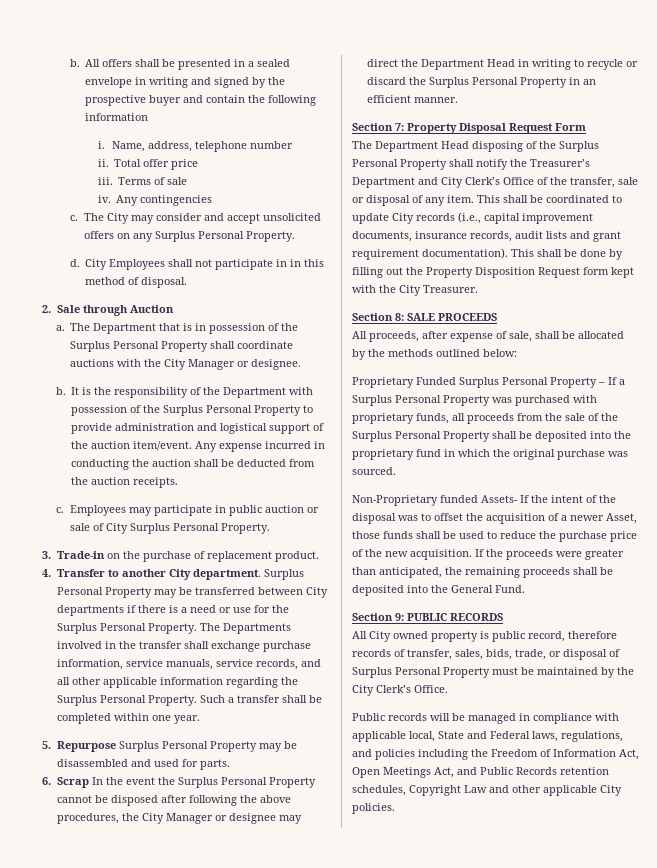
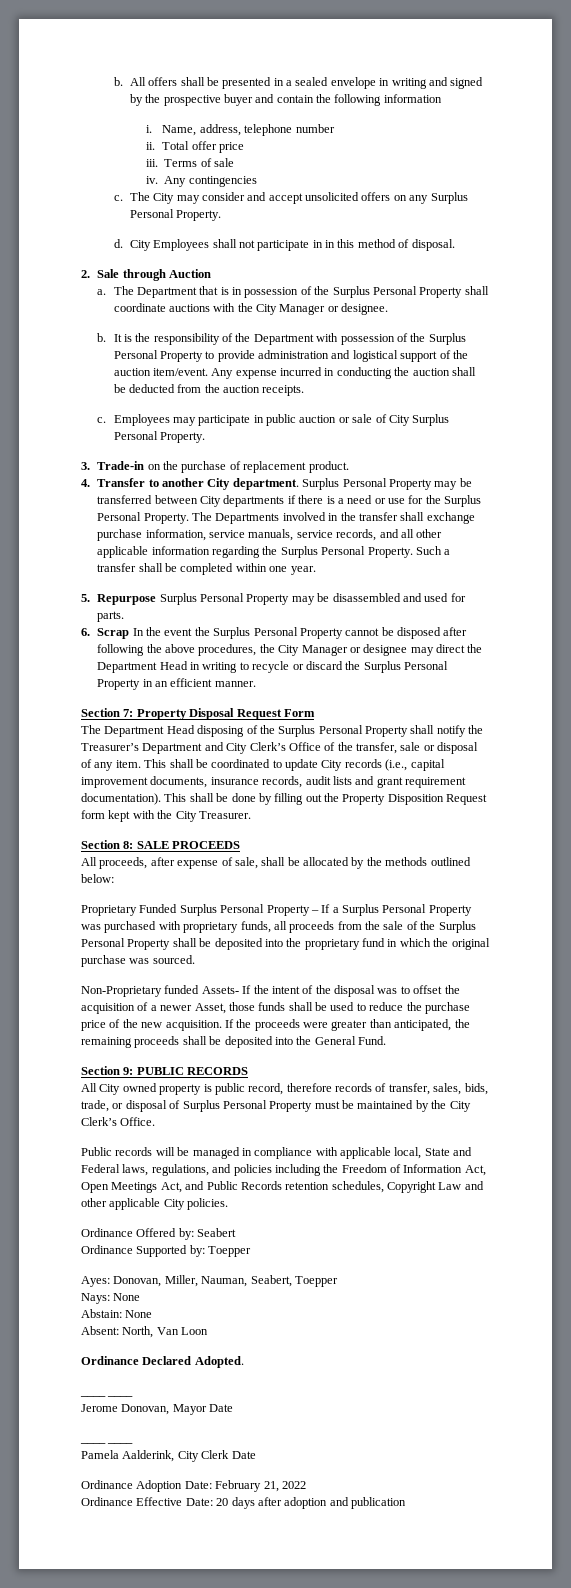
+ Ordinance Offered by: Seabert
+ Ordinance Supported by: Toepper
+ Ayes: Donovan, Miller, Nauman, Seabert, Toepper
+ Nays: None
+ Abstain: None
+ Absent: North, Van Loon
+ Ordinance Declared Adopted.
+ ____ ____
+ Jerome Donovan, Mayor Date
+ ____ ____
+ Pamela Aalderink, City Clerk Date
+ Ordinance Adoption Date: February 21, 2022
+ Ordinance Effective Date: 20 days after adoption and publication

